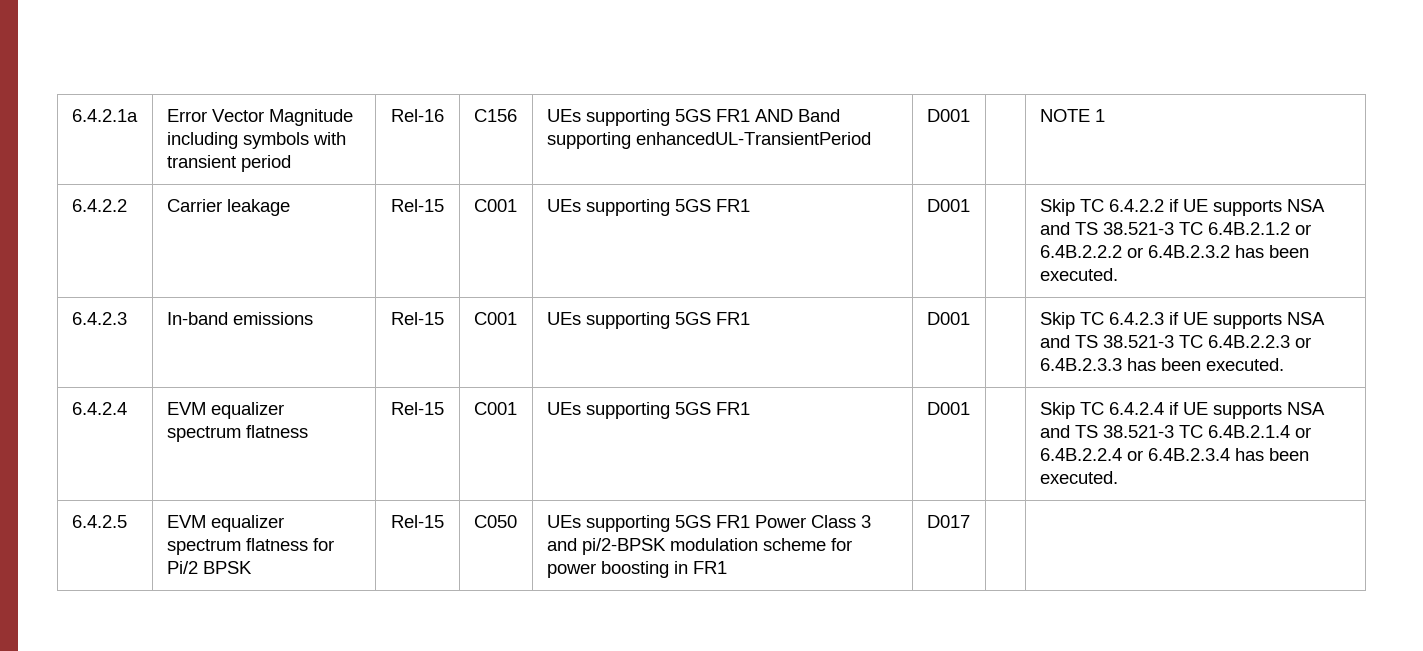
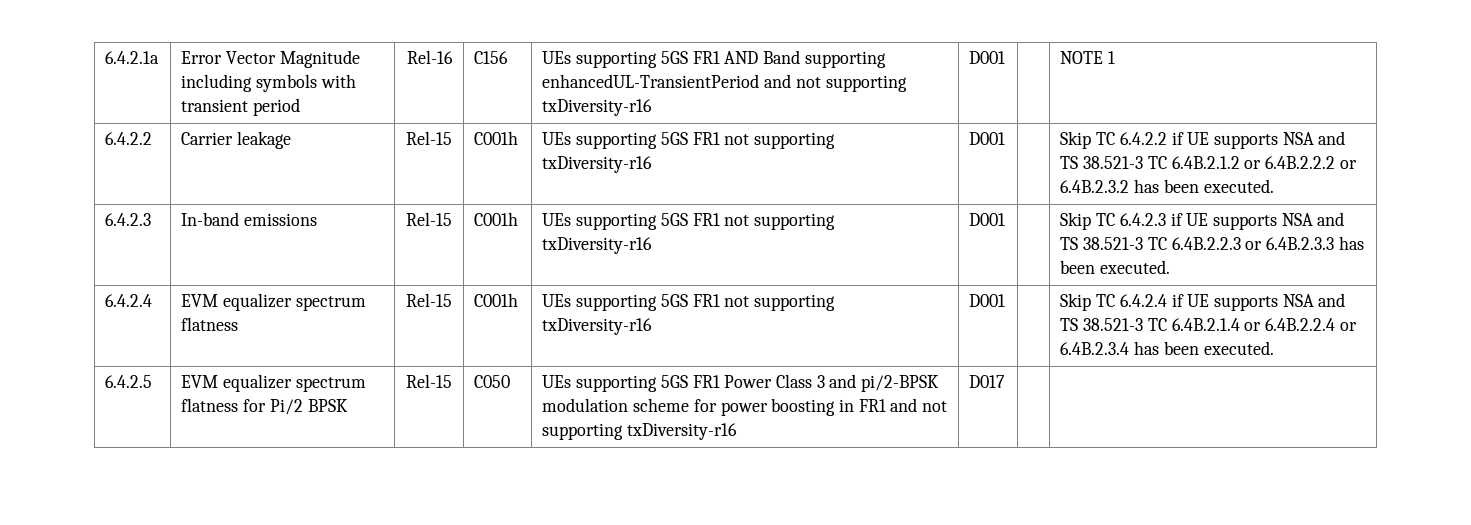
- 6.4.2.1a | Error Vector Magnitude including symbols with transient period | Rel-16 | C156 | UEs supporting 5GS FR1 AND Band supporting enhancedUL-TransientPeriod | D001 | | NOTE 1
+ 6.4.2.1a | Error Vector Magnitude including symbols with transient period | Rel-16 | C156 | UEs supporting 5GS FR1 AND Band supporting enhancedUL-TransientPeriod and not supporting txDiversity-r16 | D001 | | NOTE 1
- 6.4.2.2 | Carrier leakage | Rel-15 | C001 | UEs supporting 5GS FR1 | D001 | | Skip TC 6.4.2.2 if UE supports NSA and TS 38.521-3 TC 6.4B.2.1.2 or 6.4B.2.2.2 or 6.4B.2.3.2 has been executed.
+ 6.4.2.2 | Carrier leakage | Rel-15 | C001h | UEs supporting 5GS FR1 not supporting txDiversity-r16 | D001 | | Skip TC 6.4.2.2 if UE supports NSA and TS 38.521-3 TC 6.4B.2.1.2 or 6.4B.2.2.2 or 6.4B.2.3.2 has been executed.
- 6.4.2.3 | In-band emissions | Rel-15 | C001 | UEs supporting 5GS FR1 | D001 | | Skip TC 6.4.2.3 if UE supports NSA and TS 38.521-3 TC 6.4B.2.2.3 or 6.4B.2.3.3 has been executed.
+ 6.4.2.3 | In-band emissions | Rel-15 | C001h | UEs supporting 5GS FR1 not supporting txDiversity-r16 | D001 | | Skip TC 6.4.2.3 if UE supports NSA and TS 38.521-3 TC 6.4B.2.2.3 or 6.4B.2.3.3 has been executed.
- 6.4.2.4 | EVM equalizer spectrum flatness | Rel-15 | C001 | UEs supporting 5GS FR1 | D001 | | Skip TC 6.4.2.4 if UE supports NSA and TS 38.521-3 TC 6.4B.2.1.4 or 6.4B.2.2.4 or 6.4B.2.3.4 has been executed.
+ 6.4.2.4 | EVM equalizer spectrum flatness | Rel-15 | C001h | UEs supporting 5GS FR1 not supporting txDiversity-r16 | D001 | | Skip TC 6.4.2.4 if UE supports NSA and TS 38.521-3 TC 6.4B.2.1.4 or 6.4B.2.2.4 or 6.4B.2.3.4 has been executed.
- 6.4.2.5 | EVM equalizer spectrum flatness for Pi/2 BPSK | Rel-15 | C050 | UEs supporting 5GS FR1 Power Class 3 and pi/2-BPSK modulation scheme for power boosting in FR1 | D017 | |
+ 6.4.2.5 | EVM equalizer spectrum flatness for Pi/2 BPSK | Rel-15 | C050 | UEs supporting 5GS FR1 Power Class 3 and pi/2-BPSK modulation scheme for power boosting in FR1 and not supporting txDiversity-r16 | D017 | |

